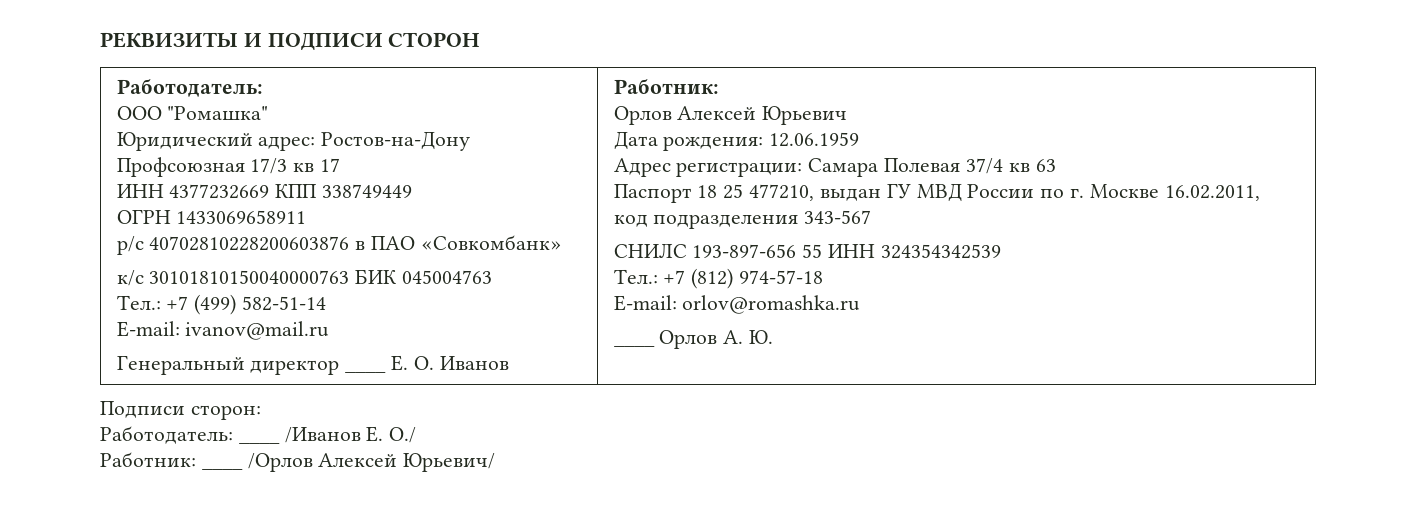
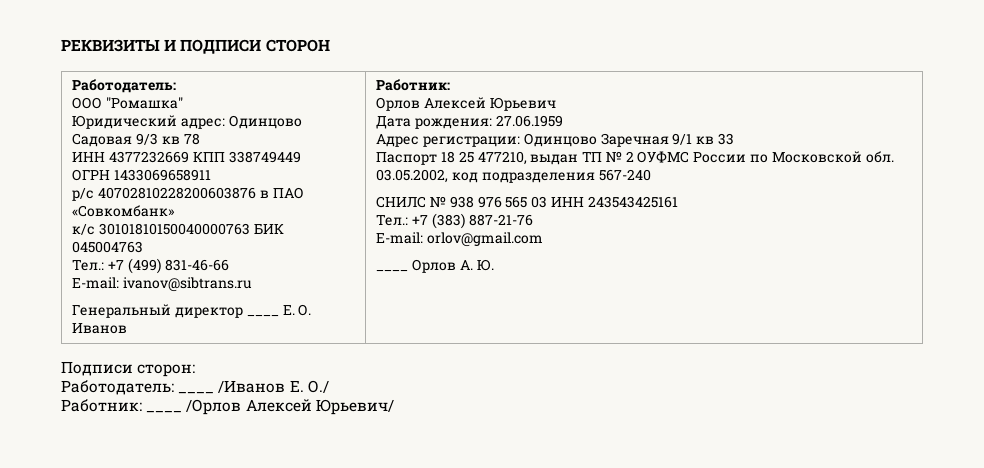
- Юридический адрес: Ростов-на-Дону Профсоюзная 17/3 кв 17
+ Юридический адрес: Одинцово Садовая 9/3 кв 78
- Тел.: +7 (499) 582-51-14
- E-mail: ivanov@mail.ru
+ Тел.: +7 (499) 831-46-66
+ E-mail: ivanov@sibtrans.ru
- Дата рождения: 12.06.1959
+ Дата рождения: 27.06.1959
- Адрес регистрации: Самара Полевая 37/4 кв 63
+ Адрес регистрации: Одинцово Заречная 9/1 кв 33
- Паспорт 18 25 477210, выдан ГУ МВД России по г. Москве 16.02.2011, код подразделения 343-567
+ Паспорт 18 25 477210, выдан ТП № 2 ОУФМС России по Московской обл. 03.05.2002, код подразделения 567-240
- СНИЛС 193-897-656 55 ИНН 324354342539
- Тел.: +7 (812) 974-57-18
- E-mail: orlov@romashka.ru
+ СНИЛС № 938 976 565 03 ИНН 243543425161
+ Тел.: +7 (383) 887-21-76
+ E-mail: orlov@gmail.com

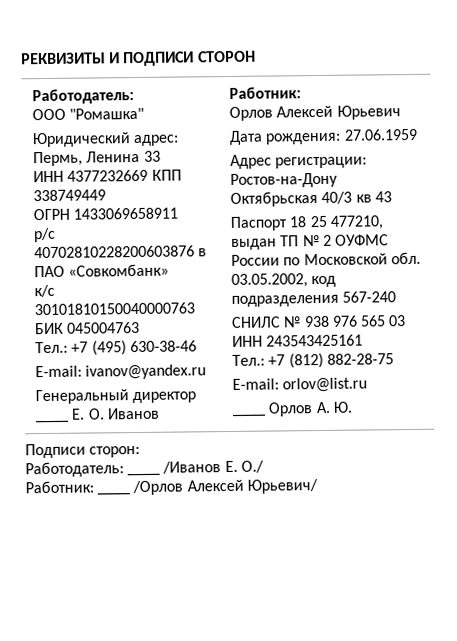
- Юридический адрес: Одинцово Садовая 9/3 кв 78
+ Юридический адрес: Пермь, Ленина 33
- Тел.: +7 (499) 831-46-66
- E-mail: ivanov@sibtrans.ru
+ Тел.: +7 (495) 630-38-46
+ E-mail: ivanov@yandex.ru
- Адрес регистрации: Одинцово Заречная 9/1 кв 33
+ Адрес регистрации: Ростов-на-Дону Октябрьская 40/3 кв 43
- Тел.: +7 (383) 887-21-76
- E-mail: orlov@gmail.com
+ Тел.: +7 (812) 882-28-75
+ E-mail: orlov@list.ru

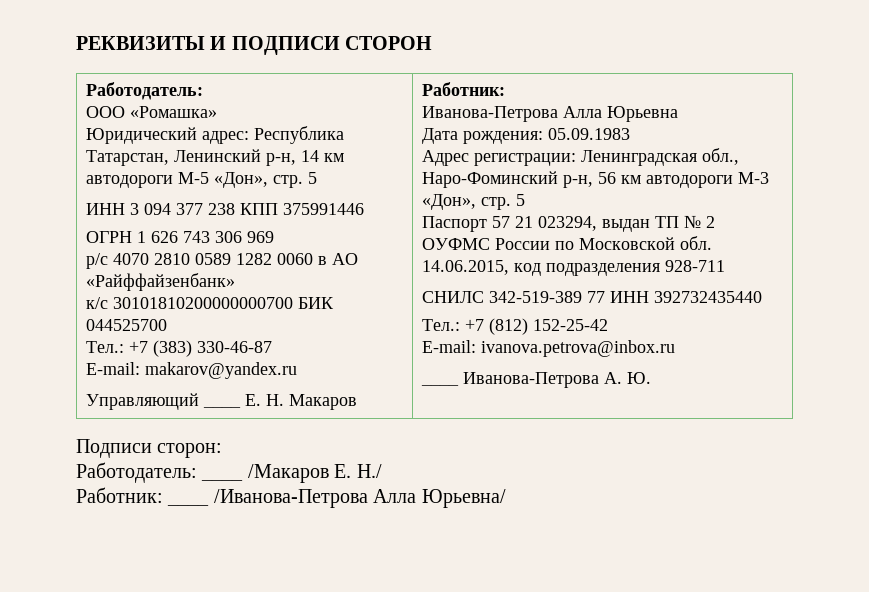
- ООО "Ромашка"
+ ООО «Ромашка»
- Юридический адрес: Пермь, Ленина 33
- ИНН 4377232669 КПП 338749449
- ОГРН 1433069658911
- р/с 40702810228200603876 в ПАО «Совкомбанк»
- к/с 30101810150040000763 БИК 045004763
- Тел.: +7 (495) 630-38-46
- E-mail: ivanov@yandex.ru
- Генеральный директор ____ Е. О. Иванов | Работник:
- Орлов Алексей Юрьевич
+ Юридический адрес: Республика Татарстан, Ленинский р-н, 14 км автодороги М-5 «Дон», стр. 5
+ ИНН 3 094 377 238 КПП 375991446
+ ОГРН 1 626 743 306 969
+ р/с 4070 2810 0589 1282 0060 в АО «Райффайзенбанк»
+ к/с 30101810200000000700 БИК 044525700
+ Тел.: +7 (383) 330-46-87
+ E-mail: makarov@yandex.ru
+ Управляющий ____ Е. Н. Макаров | Работник:
+ Иванова-Петрова Алла Юрьевна
- Дата рождения: 27.06.1959
+ Дата рождения: 05.09.1983
- Адрес регистрации: Ростов-на-Дону Октябрьская 40/3 кв 43
- Паспорт 18 25 477210, выдан ТП № 2 ОУФМС России по Московской обл.
+ Адрес регистрации: Ленинградская обл., Наро-Фоминский р-н, 56 км автодороги М-3 «Дон», стр. 5
+ Паспорт 57 21 023294, выдан ТП № 2 ОУФМС России по Московской обл.
- 03.05.2002, код подразделения 567-240
+ 14.06.2015, код подразделения 928-711
- СНИЛС № 938 976 565 03 ИНН 243543425161
+ СНИЛС 342-519-389 77 ИНН 392732435440
- Тел.: +7 (812) 882-28-75
- E-mail: orlov@list.ru
- ____ Орлов А. Ю.
+ Тел.: +7 (812) 152-25-42
+ E-mail: ivanova.petrova@inbox.ru
+ ____ Иванова-Петрова А. Ю.
- Работодатель: ____ /Иванов Е. О./
+ Работодатель: ____ /Макаров Е. Н./
- Работник: ____ /Орлов Алексей Юрьевич/
+ Работник: ____ /Иванова-Петрова Алла Юрьевна/

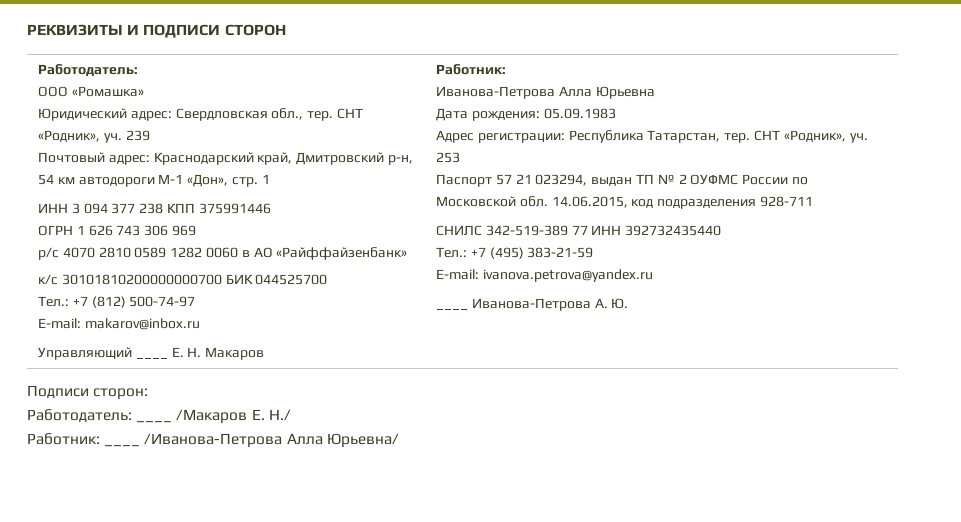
- Юридический адрес: Республика Татарстан, Ленинский р-н, 14 км автодороги М-5 «Дон», стр. 5
+ Юридический адрес: Свердловская обл., тер. СНТ «Родник», уч. 239
+ Почтовый адрес: Краснодарский край, Дмитровский р-н, 54 км автодороги М-1 «Дон», стр. 1
- Тел.: +7 (383) 330-46-87
- E-mail: makarov@yandex.ru
+ Тел.: +7 (812) 500-74-97
+ E-mail: makarov@inbox.ru
- Адрес регистрации: Ленинградская обл., Наро-Фоминский р-н, 56 км автодороги М-3 «Дон», стр. 5
+ Адрес регистрации: Республика Татарстан, тер. СНТ «Родник», уч. 253
- Тел.: +7 (812) 152-25-42
- E-mail: ivanova.petrova@inbox.ru
+ Тел.: +7 (495) 383-21-59
+ E-mail: ivanova.petrova@yandex.ru

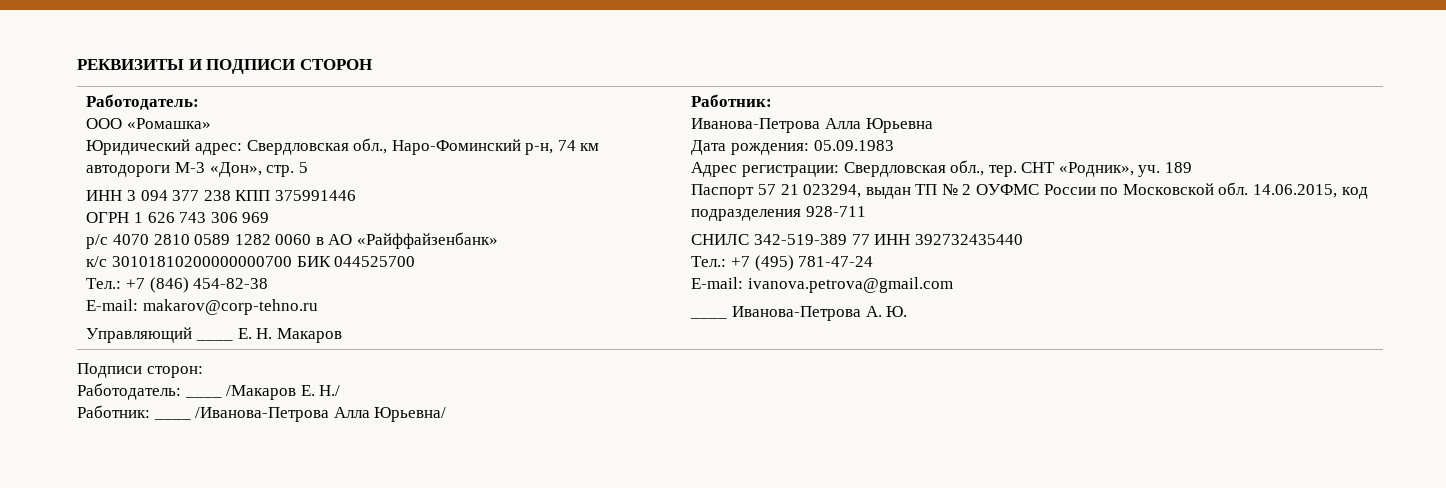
- Юридический адрес: Свердловская обл., тер. СНТ «Родник», уч. 239
- Почтовый адрес: Краснодарский край, Дмитровский р-н, 54 км автодороги М-1 «Дон», стр. 1
+ Юридический адрес: Свердловская обл., Наро-Фоминский р-н, 74 км автодороги М-3 «Дон», стр. 5
- Тел.: +7 (812) 500-74-97
- E-mail: makarov@inbox.ru
+ Тел.: +7 (846) 454-82-38
+ E-mail: makarov@corp-tehno.ru
- Адрес регистрации: Республика Татарстан, тер. СНТ «Родник», уч. 253
+ Адрес регистрации: Свердловская обл., тер. СНТ «Родник», уч. 189
- Тел.: +7 (495) 383-21-59
- E-mail: ivanova.petrova@yandex.ru
+ Тел.: +7 (495) 781-47-24
+ E-mail: ivanova.petrova@gmail.com

